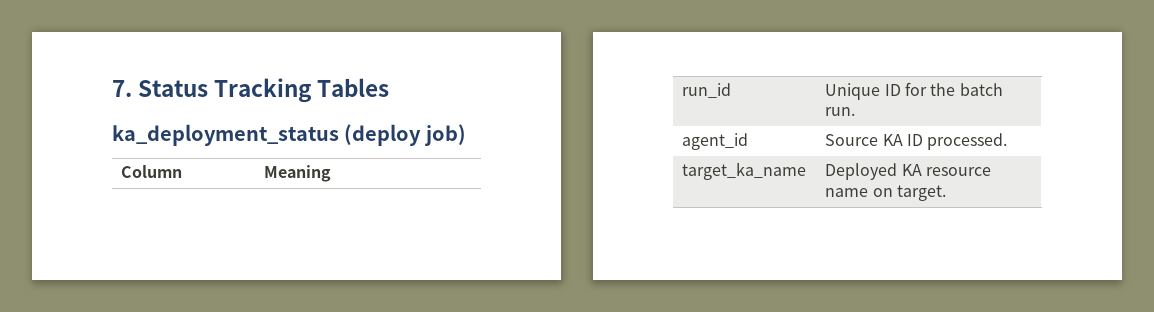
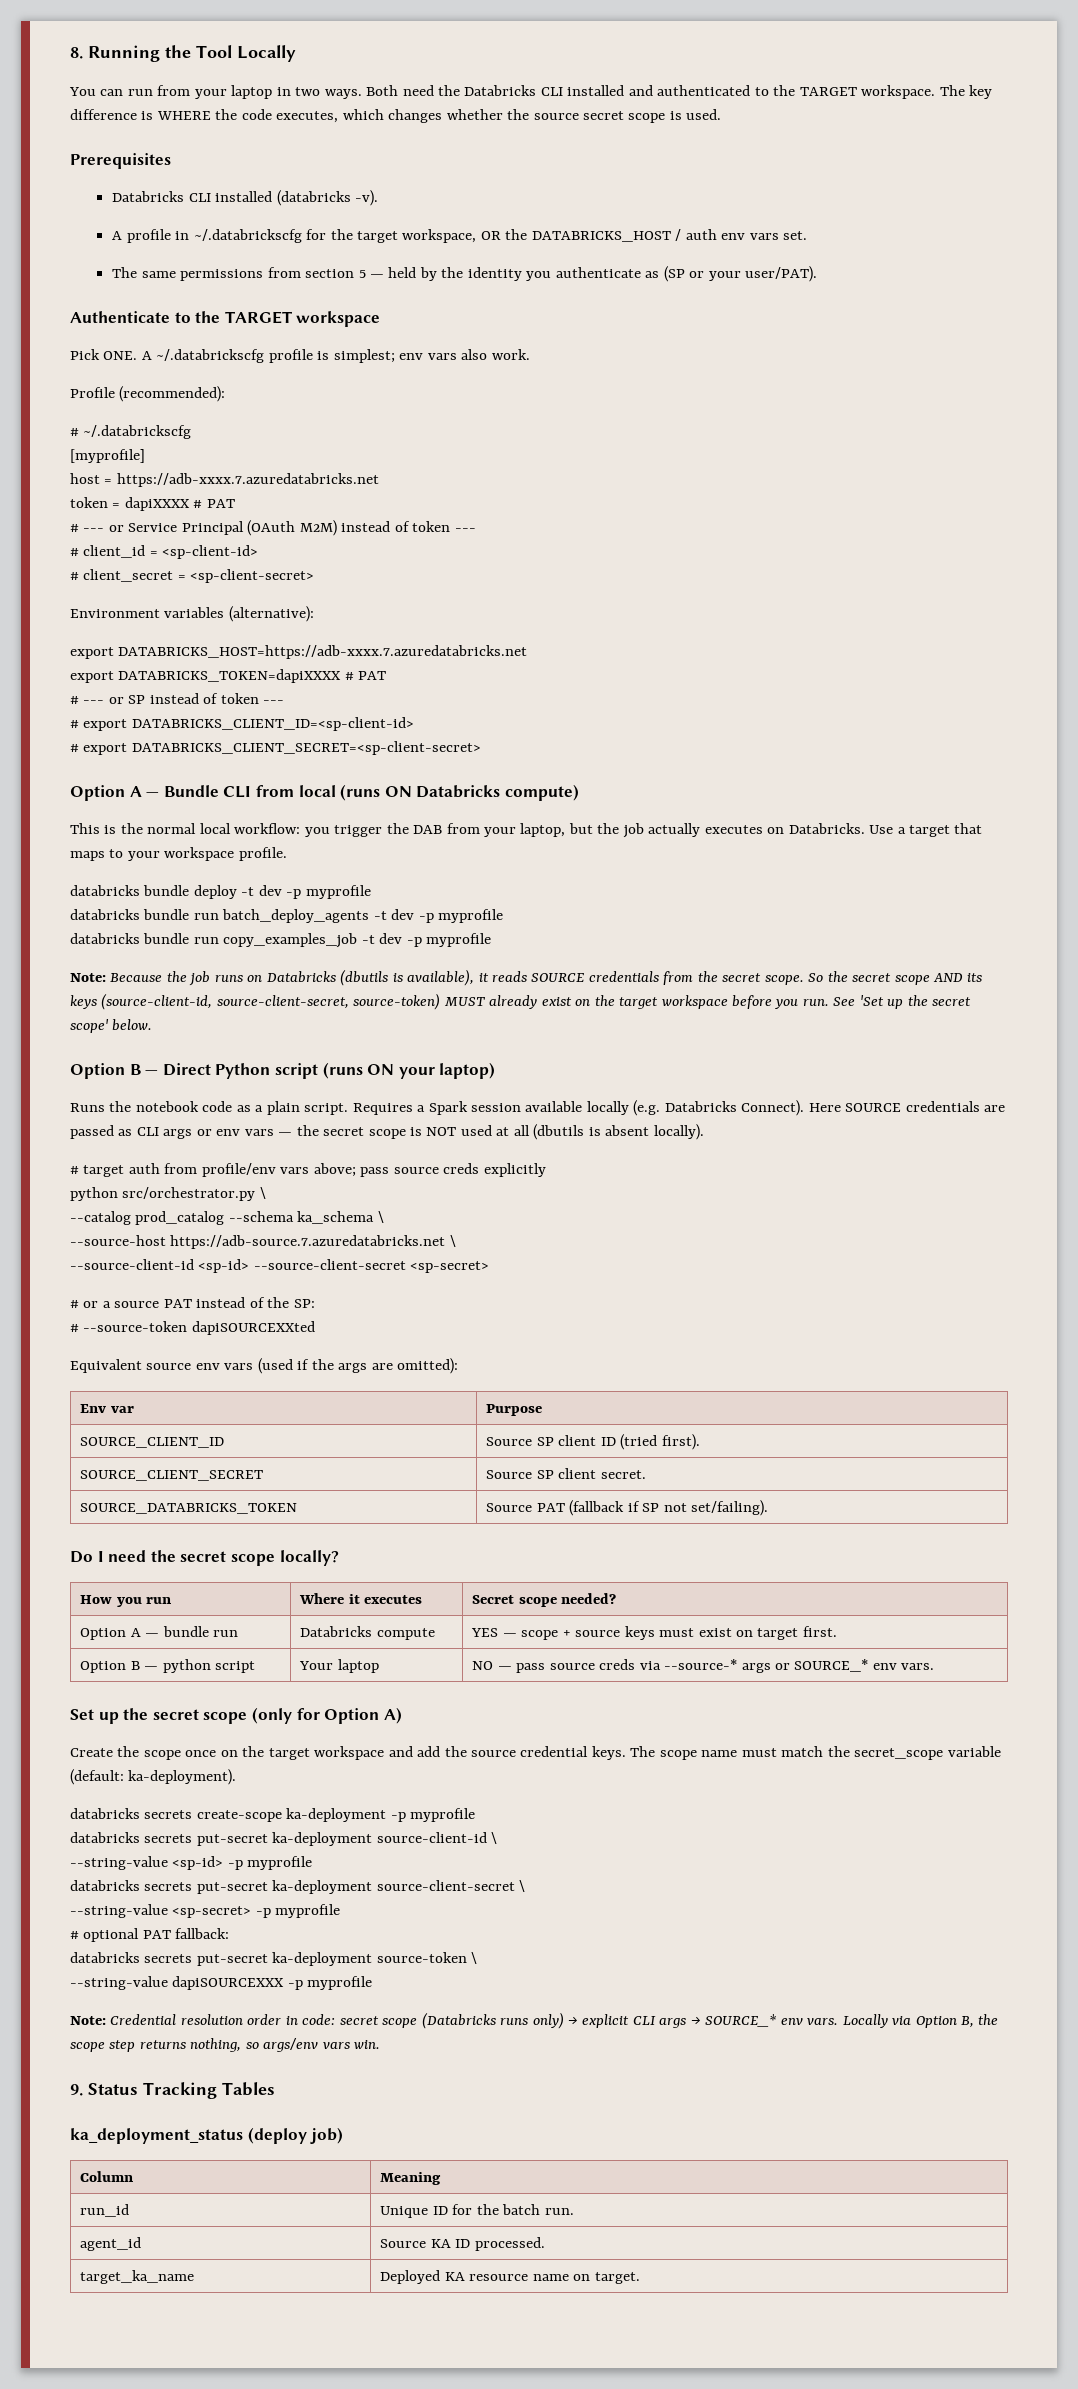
- 7. Status Tracking Tables
+ 8. Running the Tool Locally
+ You can run from your laptop in two ways. Both need the Databricks CLI installed and authenticated to the TARGET workspace. The key difference is WHERE the code executes, which changes whether the source secret scope is used.
+ Prerequisites
+ Databricks CLI installed (databricks -v).
+ A profile in ~/.databrickscfg for the target workspace, OR the DATABRICKS_HOST / auth env vars set.
+ The same permissions from section 5 — held by the identity you authenticate as (SP or your user/PAT).
+ Authenticate to the TARGET workspace
+ Pick ONE. A ~/.databrickscfg profile is simplest; env vars also work.
+ Profile (recommended):
+ # ~/.databrickscfg
+ [myprofile]
+ host = https://adb-xxxx.7.azuredatabricks.net
+ token = dapiXXXX # PAT
+ # --- or Service Principal (OAuth M2M) instead of token ---
+ # client_id = <sp-client-id>
+ # client_secret = <sp-client-secret>
+ Environment variables (alternative):
+ export DATABRICKS_HOST=https://adb-xxxx.7.azuredatabricks.net
+ export DATABRICKS_TOKEN=dapiXXXX # PAT
+ # --- or SP instead of token ---
+ # export DATABRICKS_CLIENT_ID=<sp-client-id>
+ # export DATABRICKS_CLIENT_SECRET=<sp-client-secret>
+ Option A — Bundle CLI from local (runs ON Databricks compute)
+ This is the normal local workflow: you trigger the DAB from your laptop, but the job actually executes on Databricks. Use a target that maps to your workspace profile.
+ databricks bundle deploy -t dev -p myprofile
+ databricks bundle run batch_deploy_agents -t dev -p myprofile
+ databricks bundle run copy_examples_job -t dev -p myprofile
+ Note: Because the job runs on Databricks (dbutils is available), it reads SOURCE credentials from the secret scope. So the secret scope AND its keys (source-client-id, source-client-secret, source-token) MUST already exist on the target workspace before you run. See 'Set up the secret scope' below.
+ Option B — Direct Python script (runs ON your laptop)
+ Runs the notebook code as a plain script. Requires a Spark session available locally (e.g. Databricks Connect). Here SOURCE credentials are passed as CLI args or env vars — the secret scope is NOT used at all (dbutils is absent locally).
+ # target auth from profile/env vars above; pass source creds explicitly
+ python src/orchestrator.py \
+ --catalog prod_catalog --schema ka_schema \
+ --source-host https://adb-source.7.azuredatabricks.net \
+ --source-client-id <sp-id> --source-client-secret <sp-secret>
+ # or a source PAT instead of the SP:
+ # --source-token dapiSOURCEXXted
+ Equivalent source env vars (used if the args are omitted):
+ Env var | Purpose
+ SOURCE_CLIENT_ID | Source SP client ID (tried first).
+ SOURCE_CLIENT_SECRET | Source SP client secret.
+ SOURCE_DATABRICKS_TOKEN | Source PAT (fallback if SP not set/failing).
+ Do I need the secret scope locally?
+ How you run | Where it executes | Secret scope needed?
+ Option A — bundle run | Databricks compute | YES — scope + source keys must exist on target first.
+ Option B — python script | Your laptop | NO — pass source creds via --source-* args or SOURCE_* env vars.
+ Set up the secret scope (only for Option A)
+ Create the scope once on the target workspace and add the source credential keys. The scope name must match the secret_scope variable (default: ka-deployment).
+ databricks secrets create-scope ka-deployment -p myprofile
+ databricks secrets put-secret ka-deployment source-client-id \
+ --string-value <sp-id> -p myprofile
+ databricks secrets put-secret ka-deployment source-client-secret \
+ --string-value <sp-secret> -p myprofile
+ # optional PAT fallback:
+ databricks secrets put-secret ka-deployment source-token \
+ --string-value dapiSOURCEXXX -p myprofile
+ Note: Credential resolution order in code: secret scope (Databricks runs only) → explicit CLI args → SOURCE_* env vars. Locally via Option B, the scope step returns nothing, so args/env vars win.
+ 9. Status Tracking Tables

